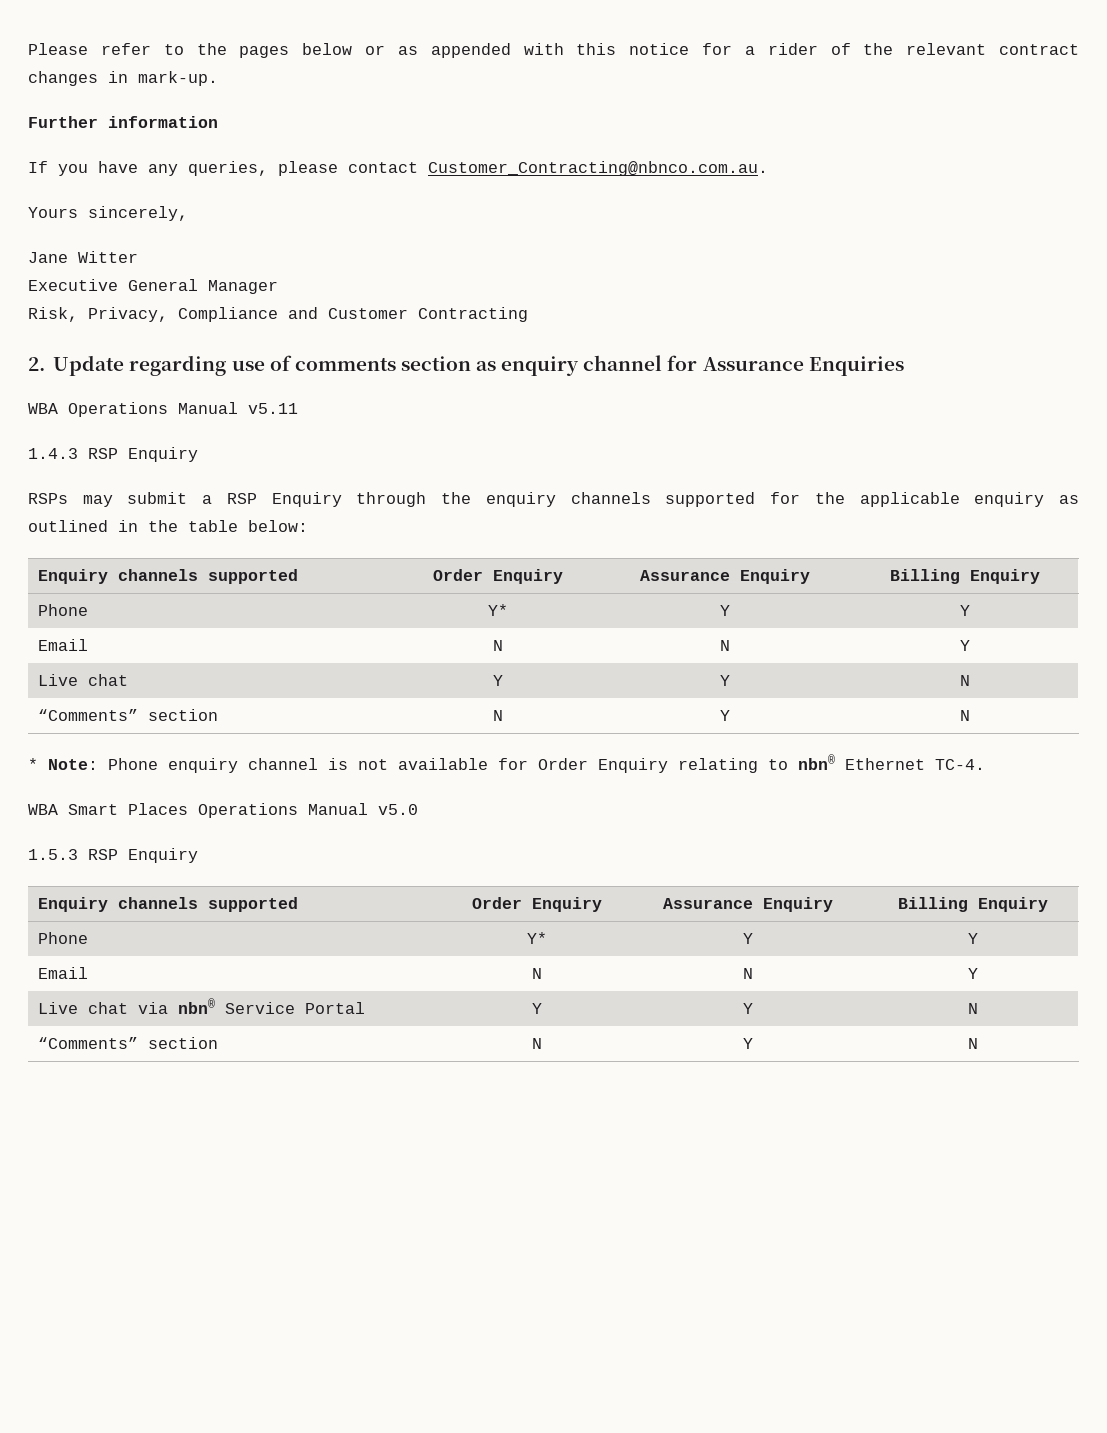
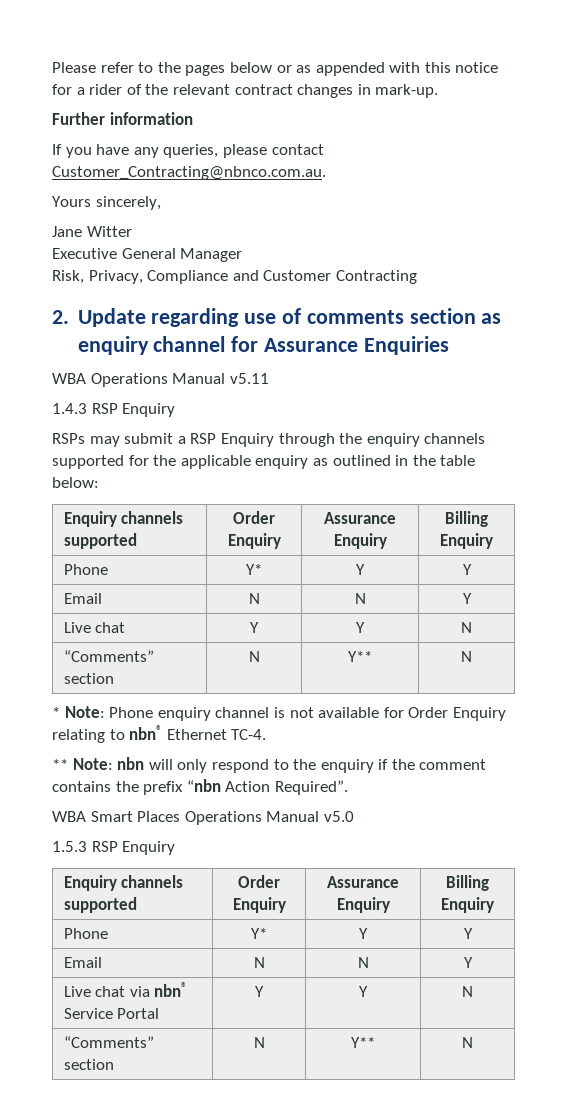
  Live chat | Y | Y | N
- “Comments” section | N | Y | N
+ “Comments” section | N | Y** | N
+ ** Note: nbn will only respond to the enquiry if the comment contains the prefix “nbn Action Required”.
  Live chat via nbn® Service Portal | Y | Y | N
- “Comments” section | N | Y | N
+ “Comments” section | N | Y** | N

